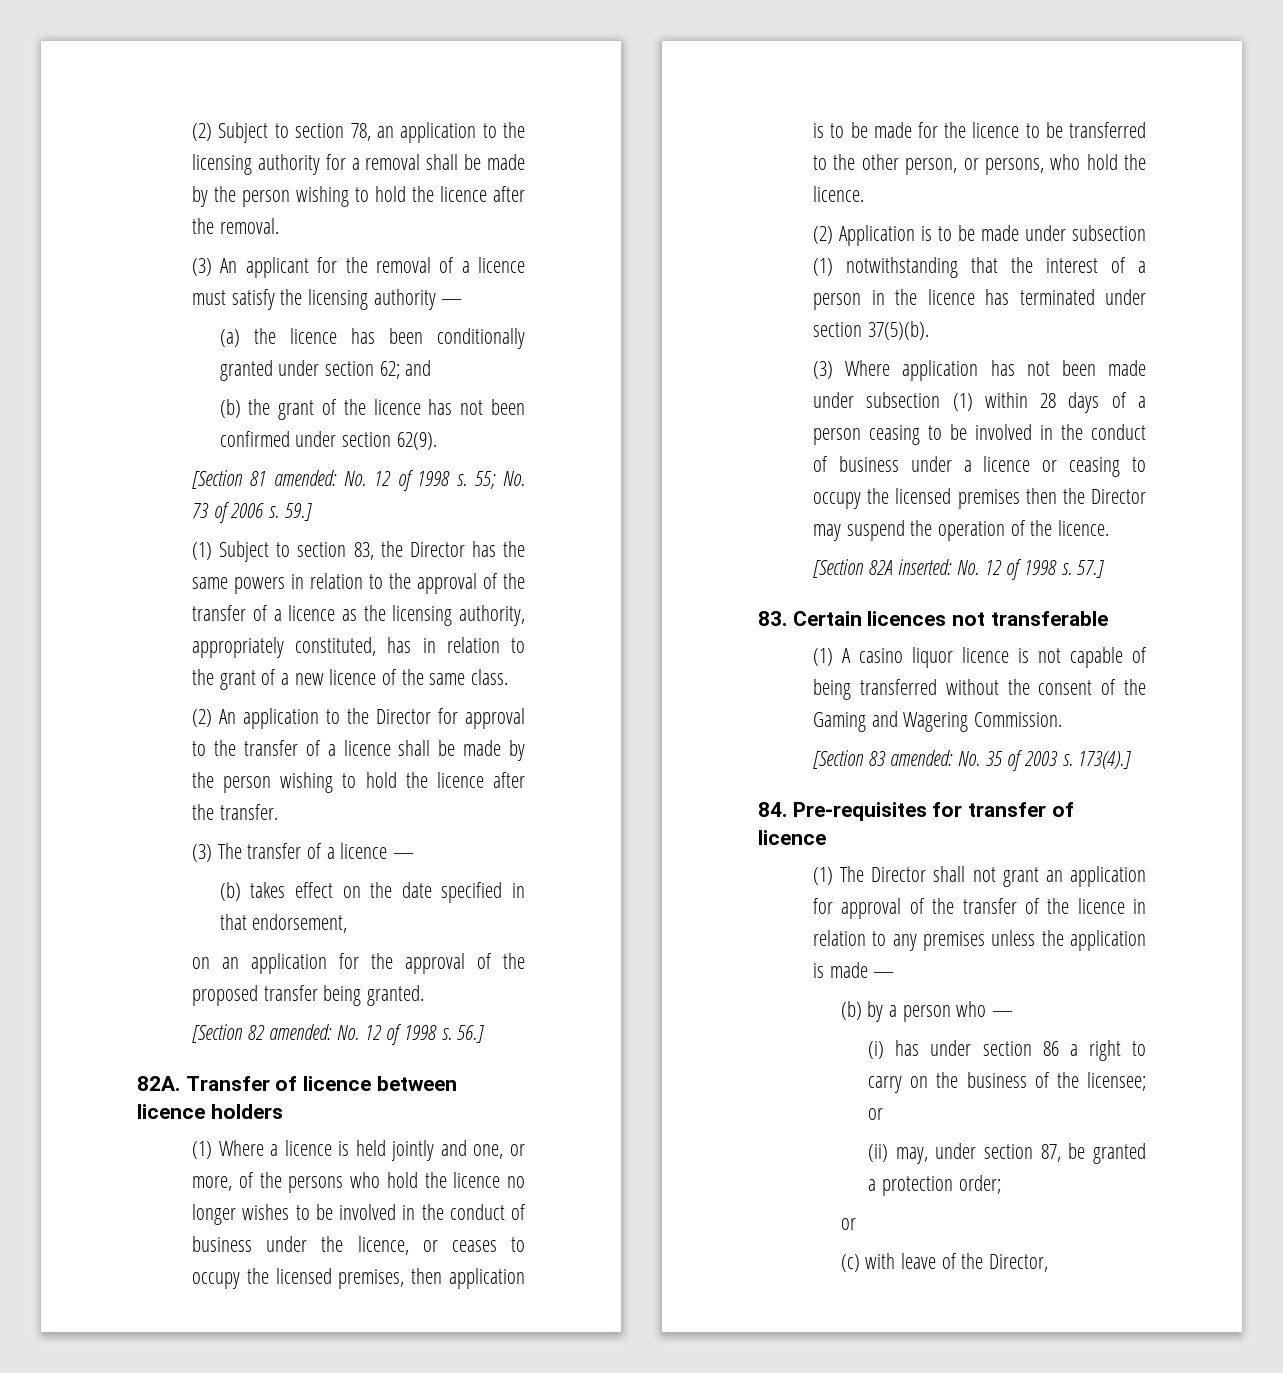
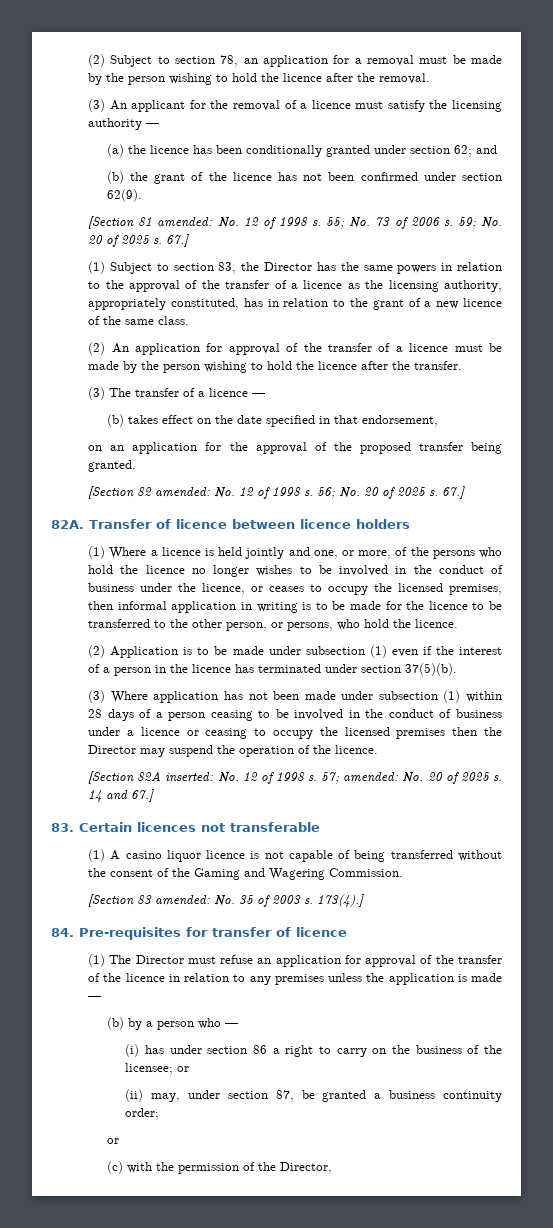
- (2) Subject to section 78, an application to the licensing authority for a removal shall be made by the person wishing to hold the licence after the removal.
+ (2) Subject to section 78, an application for a removal must be made by the person wishing to hold the licence after the removal.
- 59.]
+ 59; No. 20 of 2025 s. 67.]
- (2) An application to the Director for approval to the transfer of a licence shall be made by the person wishing to hold the licence after the transfer.
+ (2) An application for approval of the transfer of a licence must be made by the person wishing to hold the licence after the transfer.
- 56.]
+ 56; No. 20 of 2025 s. 67.]
- (1) Where a licence is held jointly and one, or more, of the persons who hold the licence no longer wishes to be involved in the conduct of business under the licence, or ceases to occupy the licensed premises, then application is to be made for the licence to be transferred to the other person, or persons, who hold the licence.
+ (1) Where a licence is held jointly and one, or more, of the persons who hold the licence no longer wishes to be involved in the conduct of business under the licence, or ceases to occupy the licensed premises, then informal application in writing is to be made for the licence to be transferred to the other person, or persons, who hold the licence.
- (2) Application is to be made under subsection (1) notwithstanding that the interest of a person in the licence has terminated under section 37(5)(b).
+ (2) Application is to be made under subsection (1) even if the interest of a person in the licence has terminated under section 37(5)(b).
- 57.]
+ 57; amended: No. 20 of 2025 s. 14 and 67.]
- (1) The Director shall not grant an application for approval of the transfer of the licence in relation to any premises unless the application is made —
+ (1) The Director must refuse an application for approval of the transfer of the licence in relation to any premises unless the application is made —
- (ii) may, under section 87, be granted a protection order;
+ (ii) may, under section 87, be granted a business continuity order;
- (c) with leave of the Director,
+ (c) with the permission of the Director,

